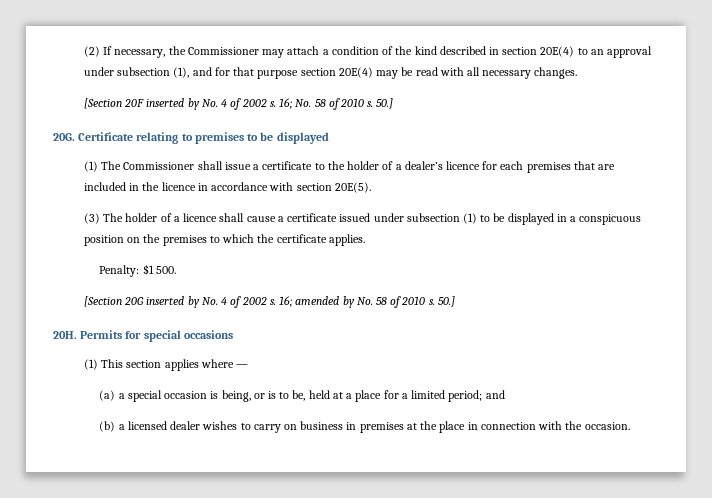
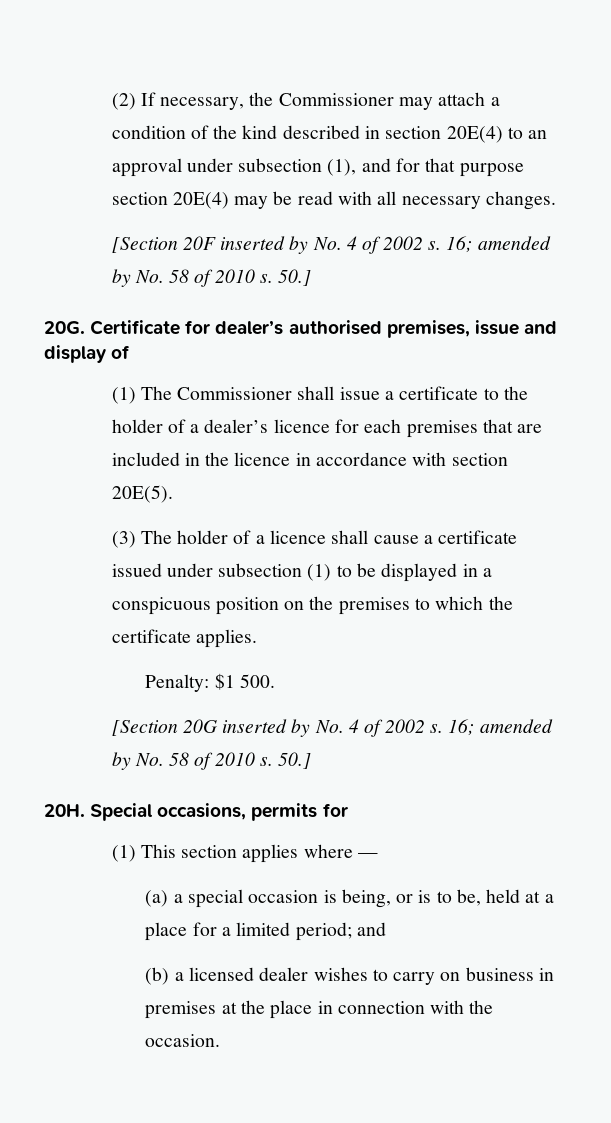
- [Section 20F inserted by No. 4 of 2002 s. 16; No. 58 of 2010 s.
+ [Section 20F inserted by No. 4 of 2002 s. 16; amended by No. 58 of 2010 s.
- Certificate relating to premises to be displayed
+ Certificate for dealer’s authorised premises, issue and display of
- Permits for special occasions
+ Special occasions, permits for

